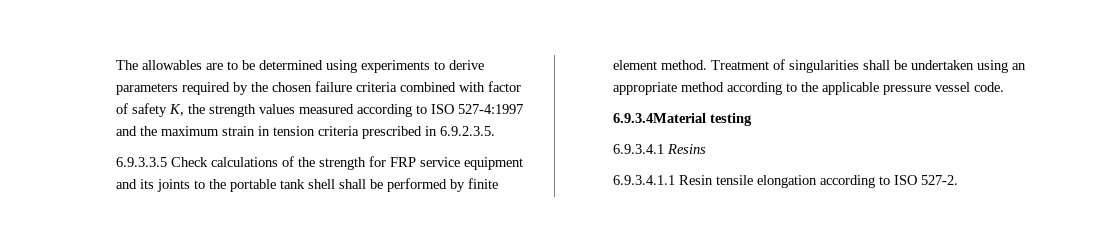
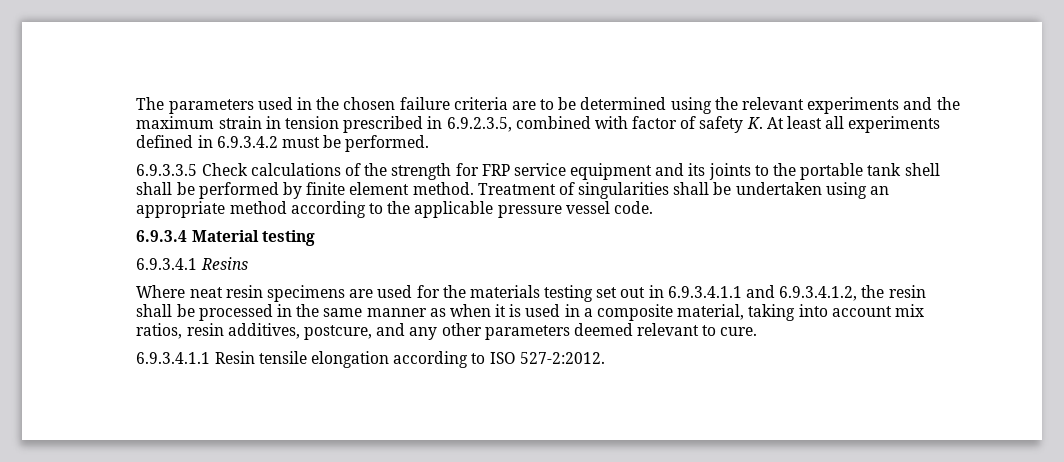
- The allowables are to be determined using experiments to derive parameters required by the chosen failure criteria combined with factor of safety K, the strength values measured according to ISO 527-4:1997 and the maximum strain in tension criteria prescribed in 6.9.2.3.5.
+ The parameters used in the chosen failure criteria are to be determined using the relevant experiments and the maximum strain in tension prescribed in 6.9.2.3.5, combined with factor of safety K. At least all experiments defined in 6.9.3.4.2 must be performed.
- 6.9.3.4Material testing
+ 6.9.3.4 Material testing
+ Where neat resin specimens are used for the materials testing set out in 6.9.3.4.1.1 and 6.9.3.4.1.2, the resin shall be processed in the same manner as when it is used in a composite material, taking into account mix ratios, resin additives, postcure, and any other parameters deemed relevant to cure.
- 6.9.3.4.1.1 Resin tensile elongation according to ISО 527-2.
+ 6.9.3.4.1.1 Resin tensile elongation according to ISО 527-2:2012.

